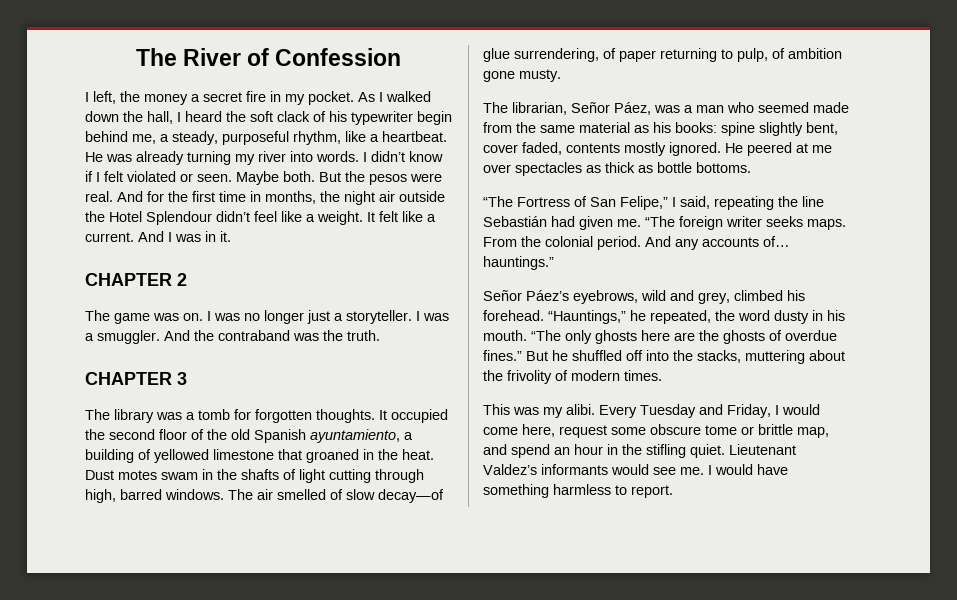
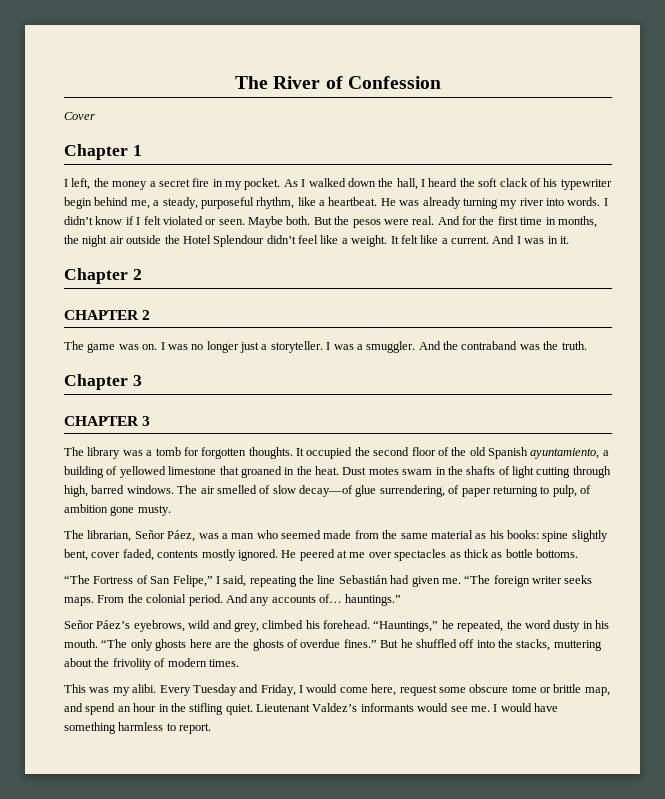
+ Cover
+ Chapter 1
+ Chapter 2
+ Chapter 3

